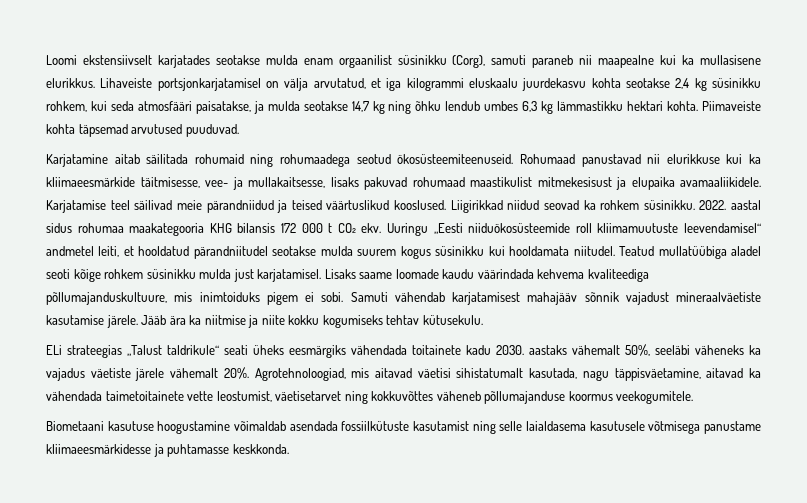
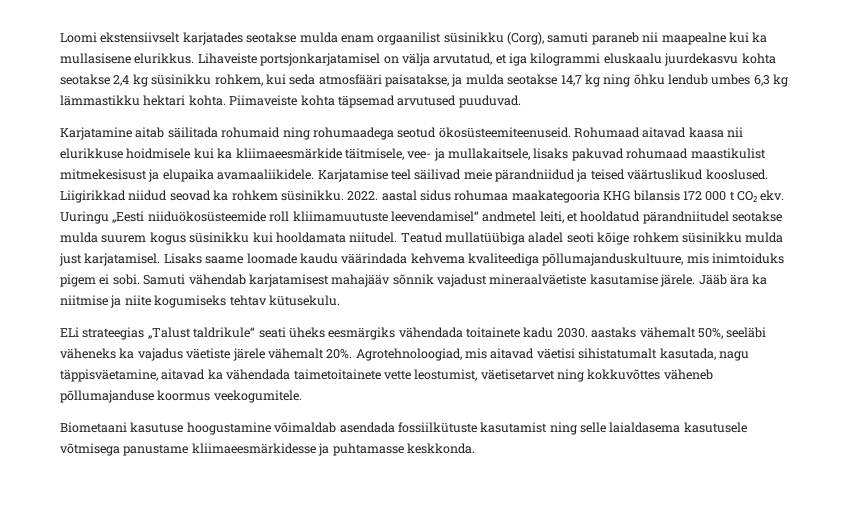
- Rohumaad panustavad nii elurikkuse kui ka kliimaeesmärkide täitmisesse, vee- ja mullakaitsesse, lisaks pakuvad rohumaad maastikulist mitmekesisust ja elupaika avamaaliikidele.
+ Rohumaad aitavad kaasa nii elurikkuse hoidmisele kui ka kliimaeesmärkide täitmisele, vee- ja mullakaitsele, lisaks pakuvad rohumaad maastikulist mitmekesisust ja elupaika avamaaliikidele.
- Jääb ära ka niitmise ja niite kokku kogumiseks tehtav kütusekulu.
+ Jääb ära ka niitmise ja niite kogumiseks tehtav kütusekulu.

